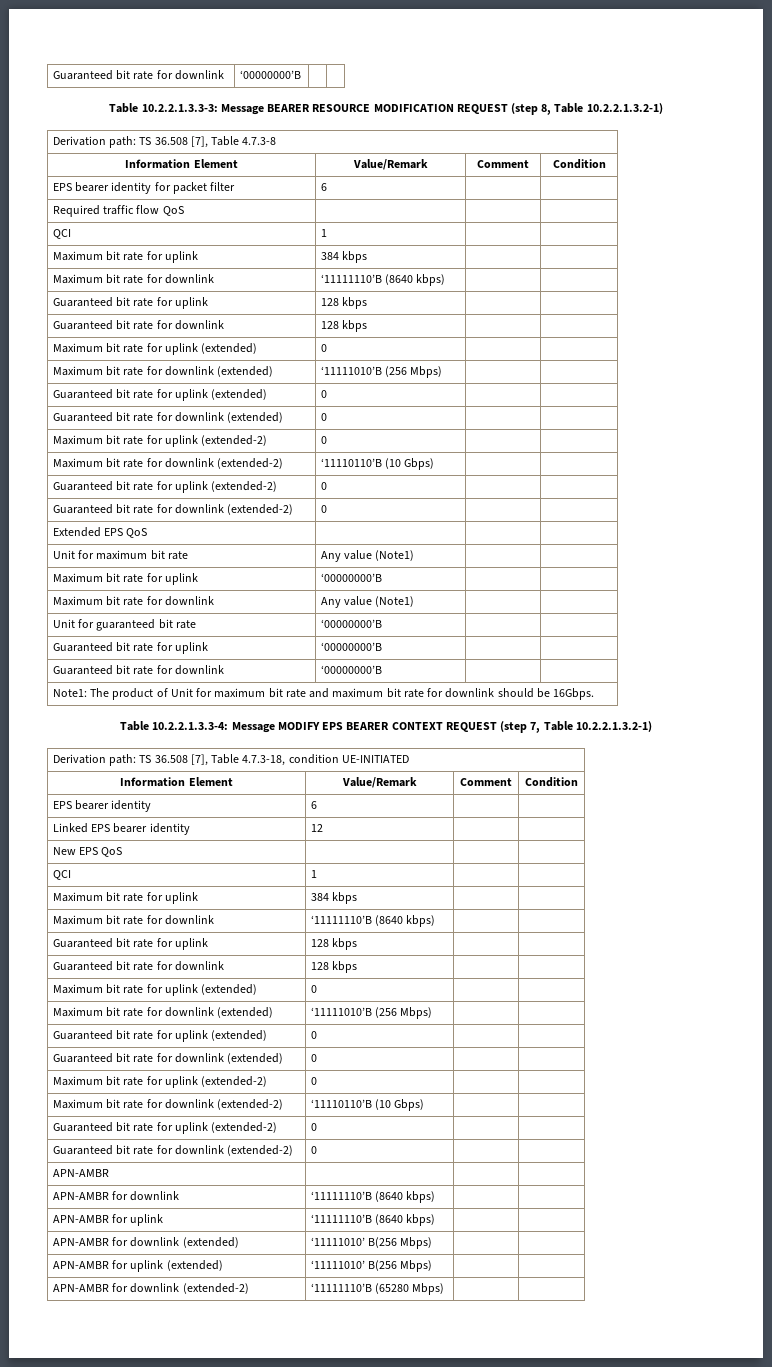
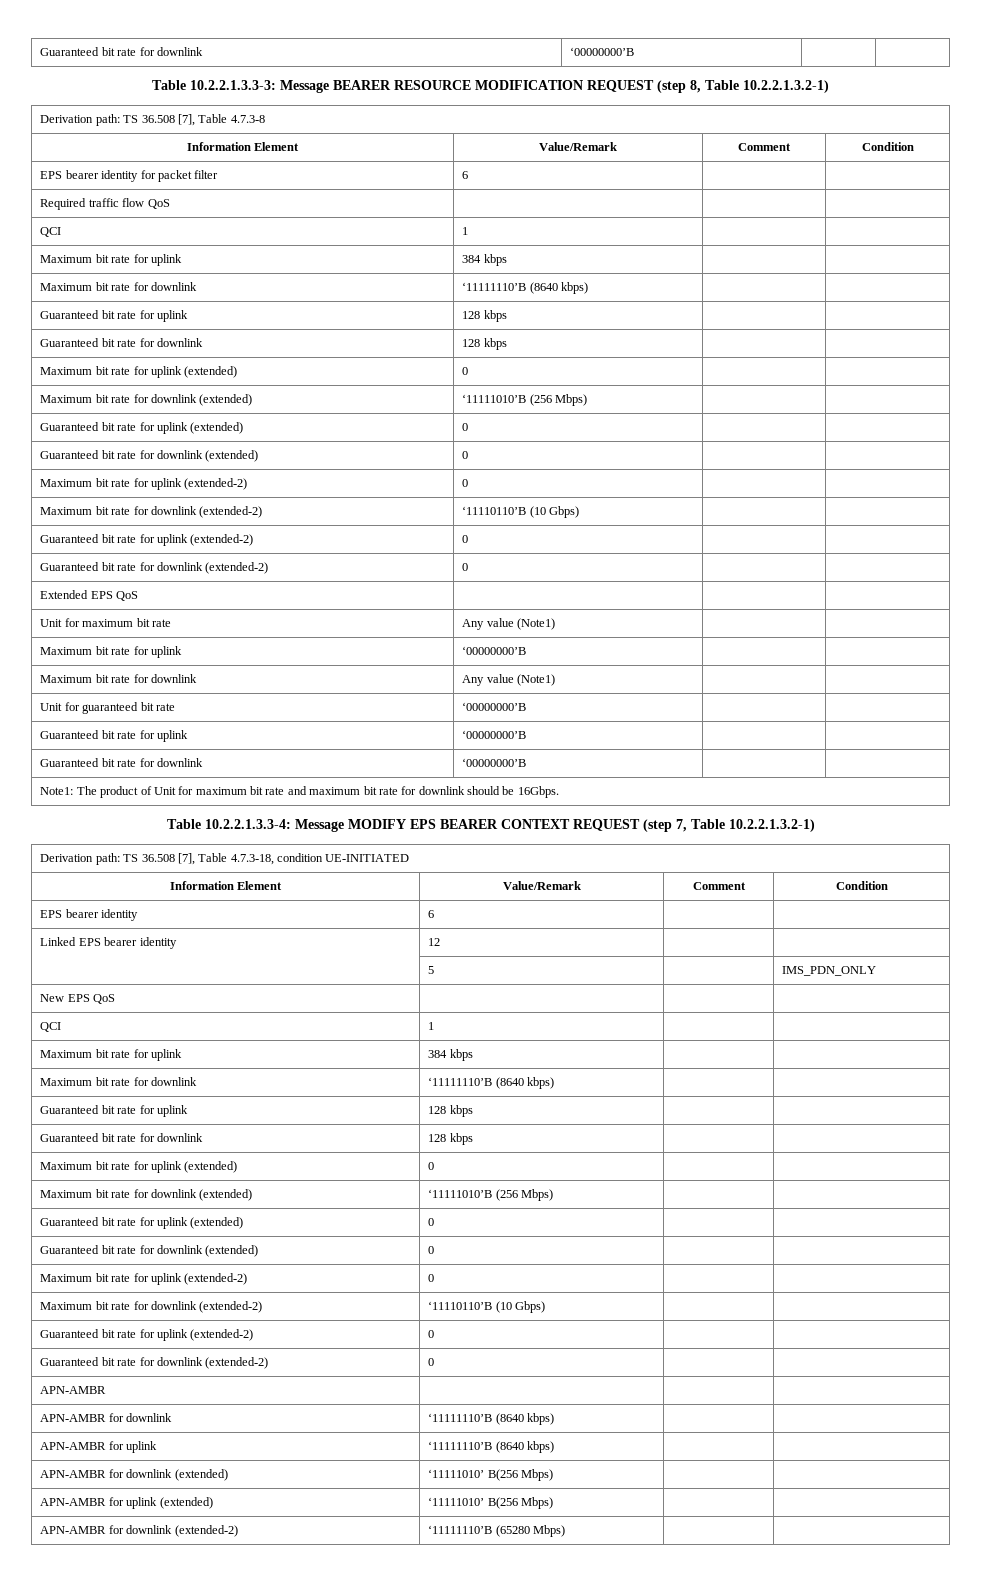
+ | 5 | | IMS_PDN_ONLY

